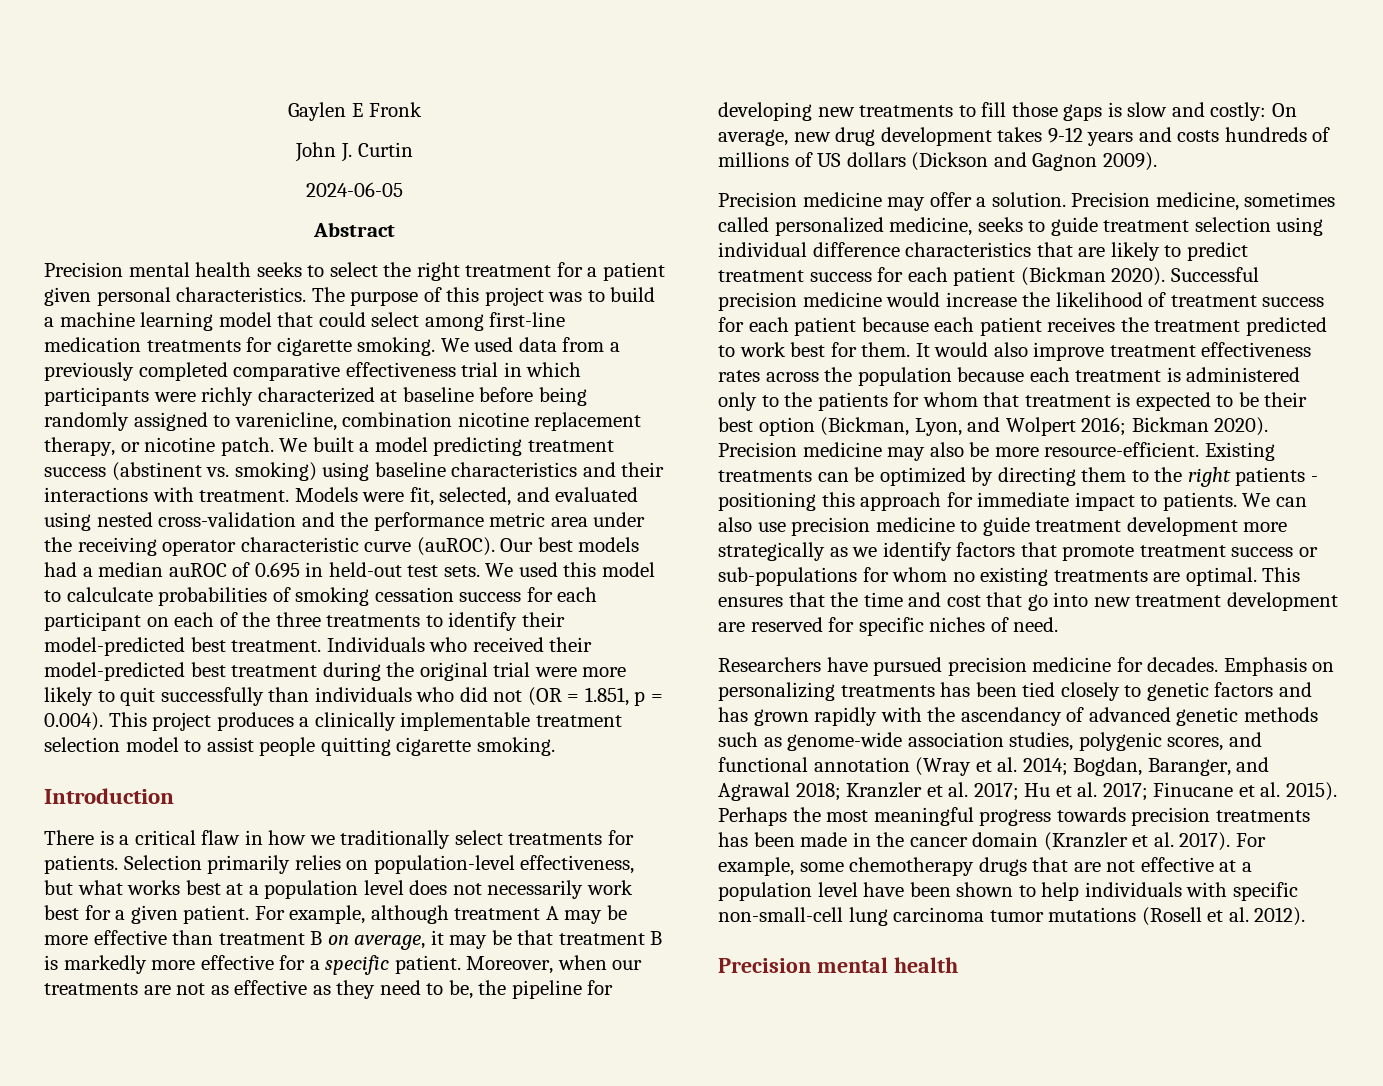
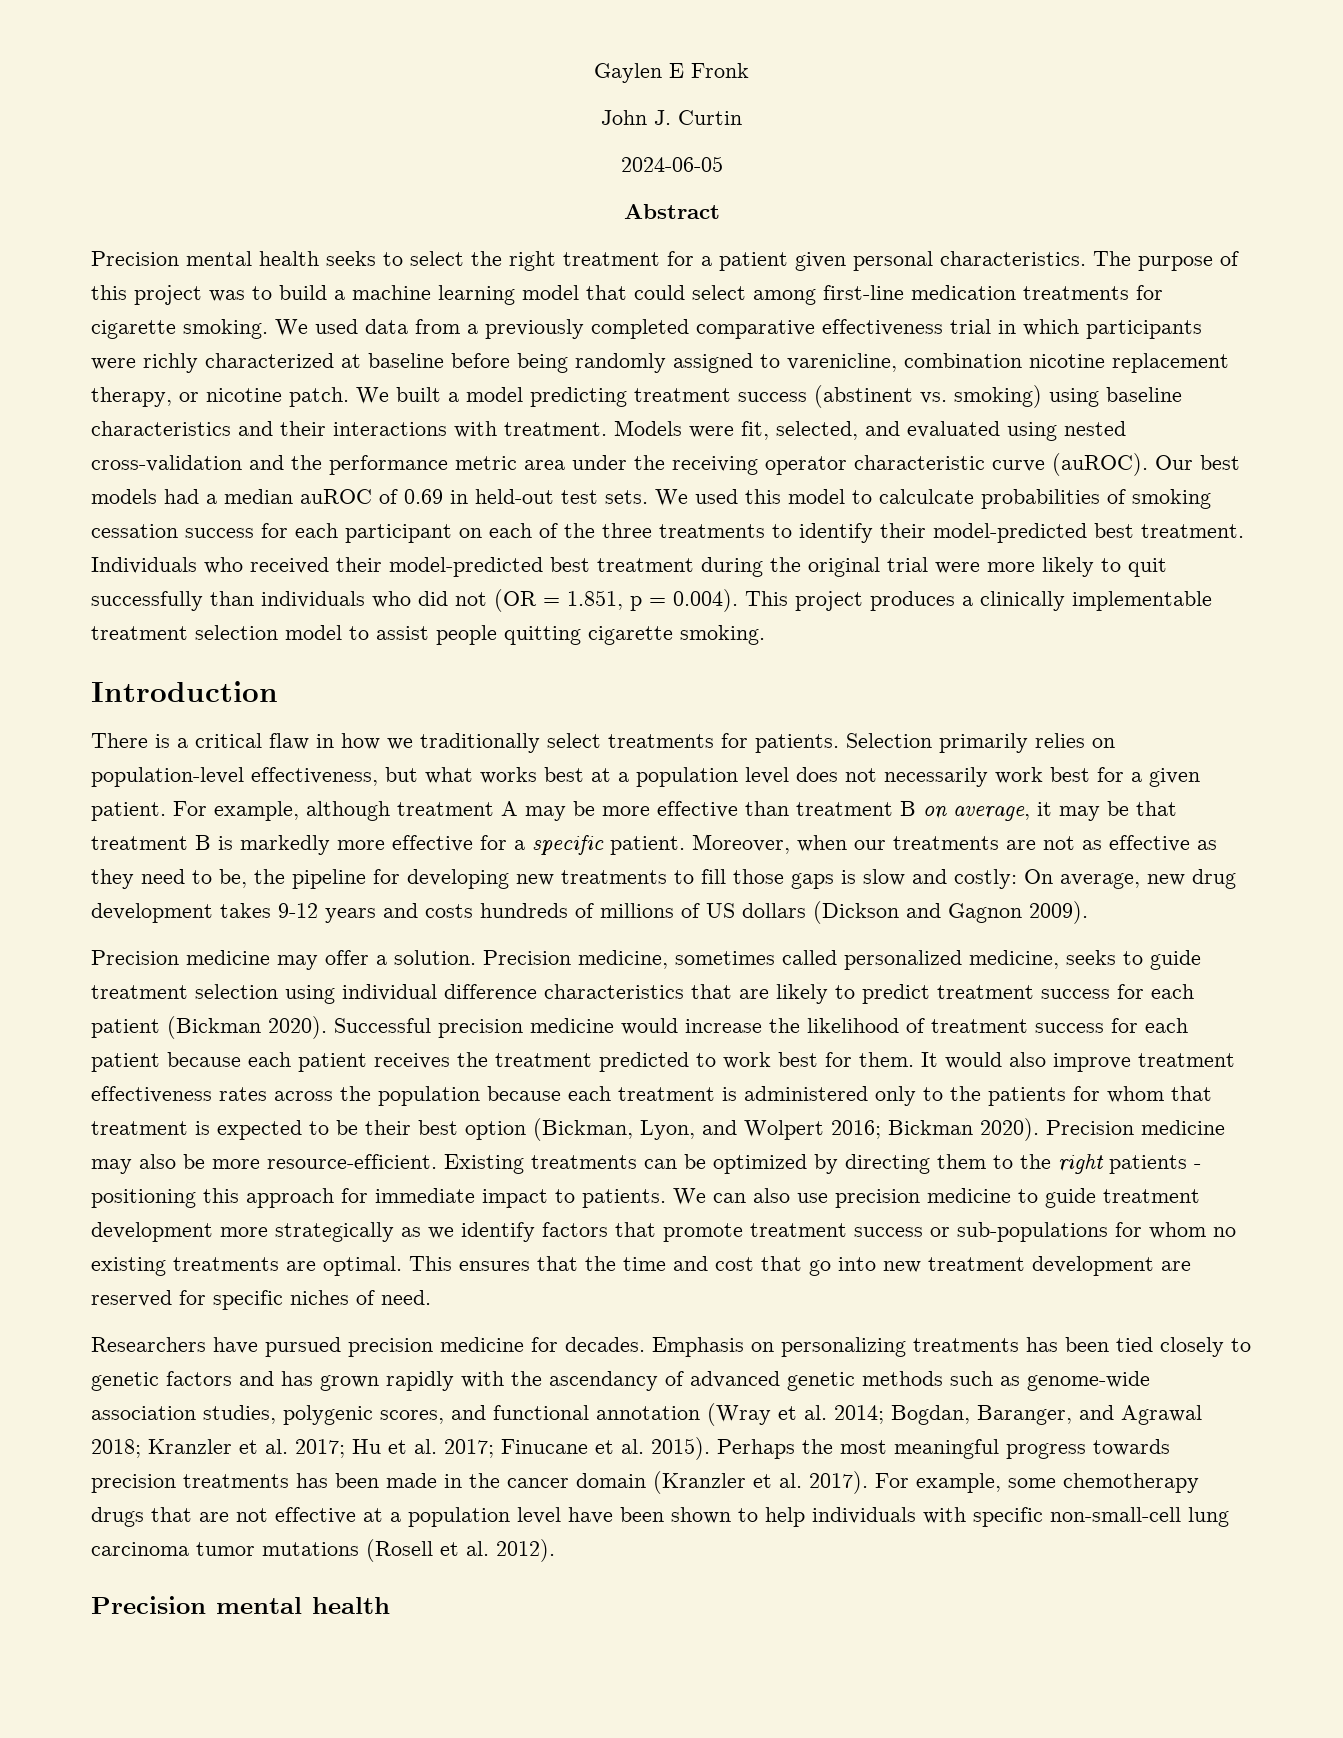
- Our best models had a median auROC of 0.695 in held-out test sets.
+ Our best models had a median auROC of 0.69 in held-out test sets.

